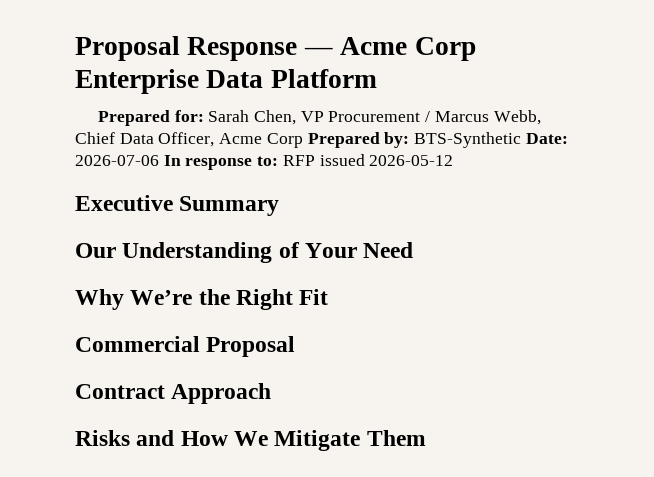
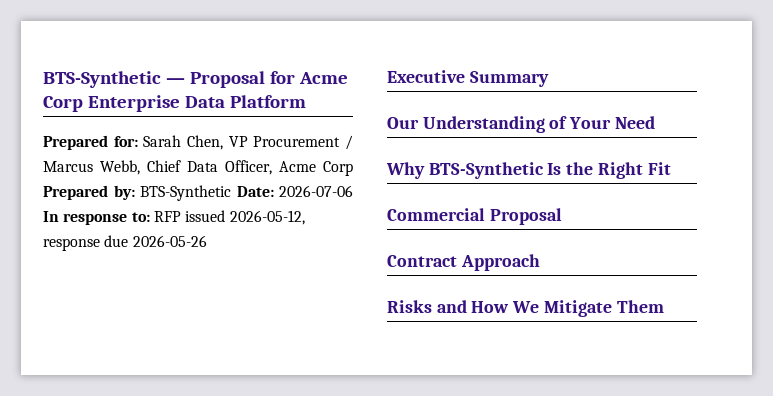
- Proposal Response — Acme Corp Enterprise Data Platform
+ BTS-Synthetic — Proposal for Acme Corp Enterprise Data Platform
- Prepared for: Sarah Chen, VP Procurement / Marcus Webb, Chief Data Officer, Acme Corp Prepared by: BTS-Synthetic Date: 2026-07-06 In response to: RFP issued 2026-05-12
+ Prepared for: Sarah Chen, VP Procurement / Marcus Webb, Chief Data Officer, Acme Corp Prepared by: BTS-Synthetic Date: 2026-07-06 In response to: RFP issued 2026-05-12, response due 2026-05-26
- Why We’re the Right Fit
+ Why BTS-Synthetic Is the Right Fit

